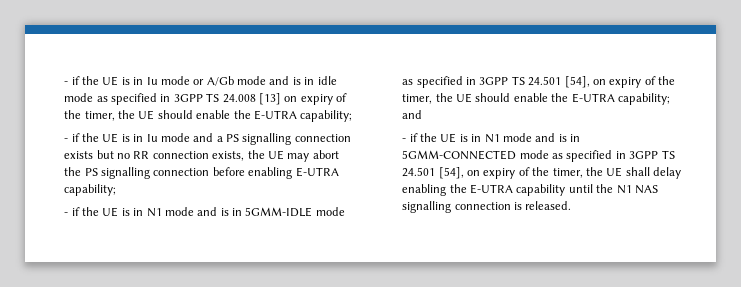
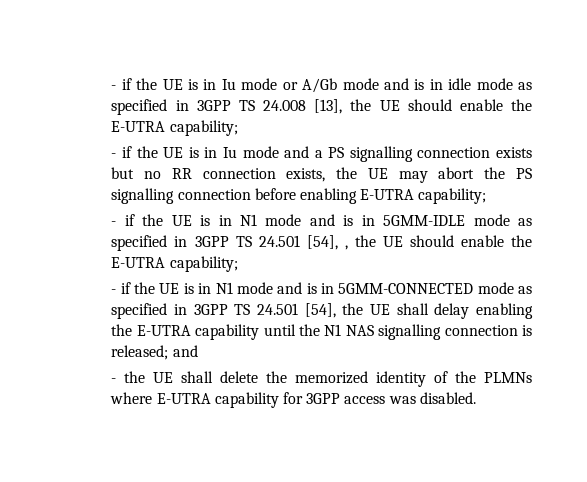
- - if the UE is in Iu mode or A/Gb mode and is in idle mode as specified in 3GPP TS 24.008 [13] on expiry of the timer, the UE should enable the E-UTRA capability;
+ - if the UE is in Iu mode or A/Gb mode and is in idle mode as specified in 3GPP TS 24.008 [13], the UE should enable the E-UTRA capability;
- - if the UE is in N1 mode and is in 5GMM-IDLE mode as specified in 3GPP TS 24.501 [54], on expiry of the timer, the UE should enable the E-UTRA capability; and
+ - if the UE is in N1 mode and is in 5GMM-IDLE mode as specified in 3GPP TS 24.501 [54], , the UE should enable the E-UTRA capability;
- - if the UE is in N1 mode and is in 5GMM-CONNECTED mode as specified in 3GPP TS 24.501 [54], on expiry of the timer, the UE shall delay enabling the E-UTRA capability until the N1 NAS signalling connection is released.
+ - if the UE is in N1 mode and is in 5GMM-CONNECTED mode as specified in 3GPP TS 24.501 [54], the UE shall delay enabling the E-UTRA capability until the N1 NAS signalling connection is released; and
+ - the UE shall delete the memorized identity of the PLMNs where E-UTRA capability for 3GPP access was disabled.

